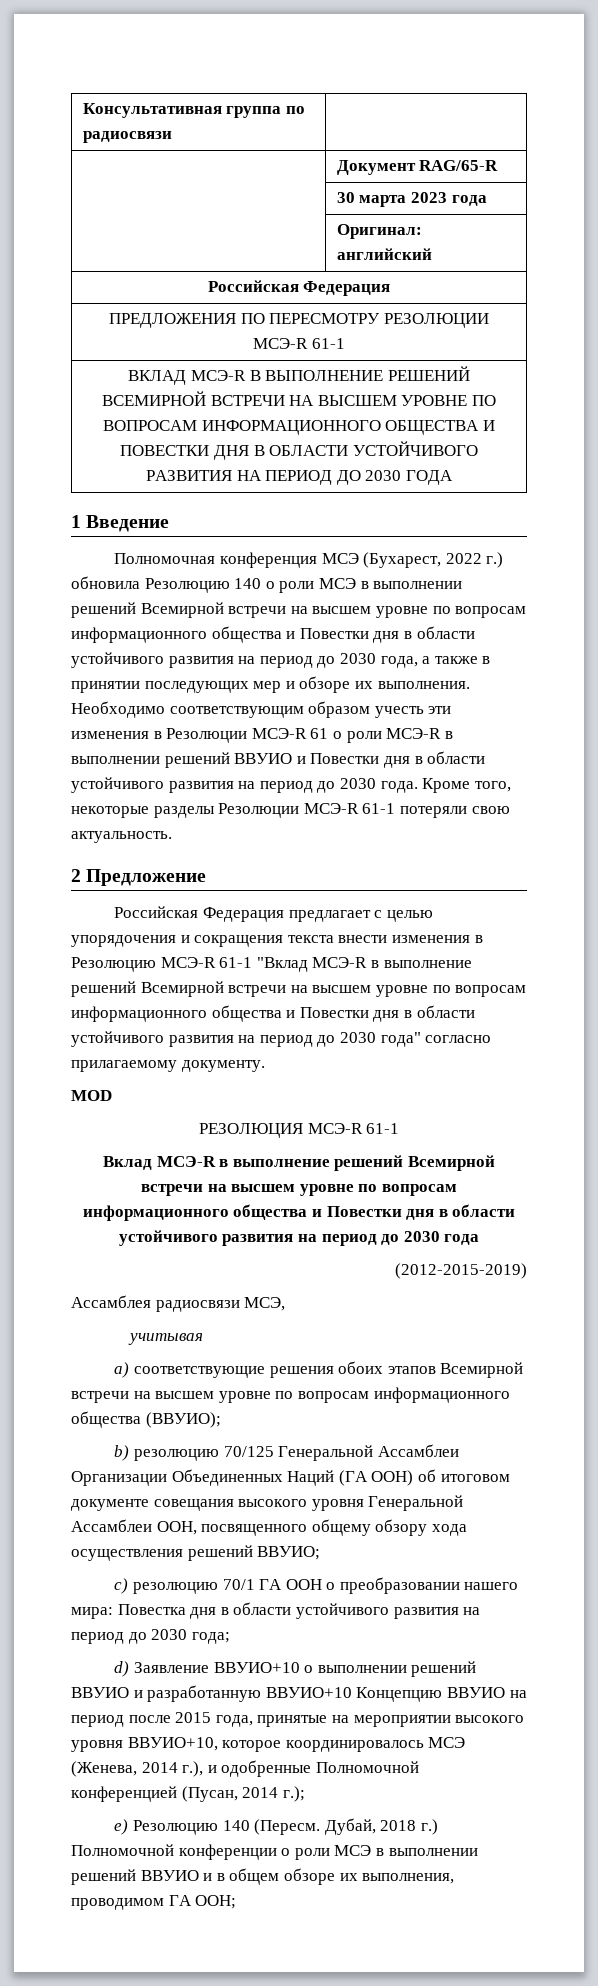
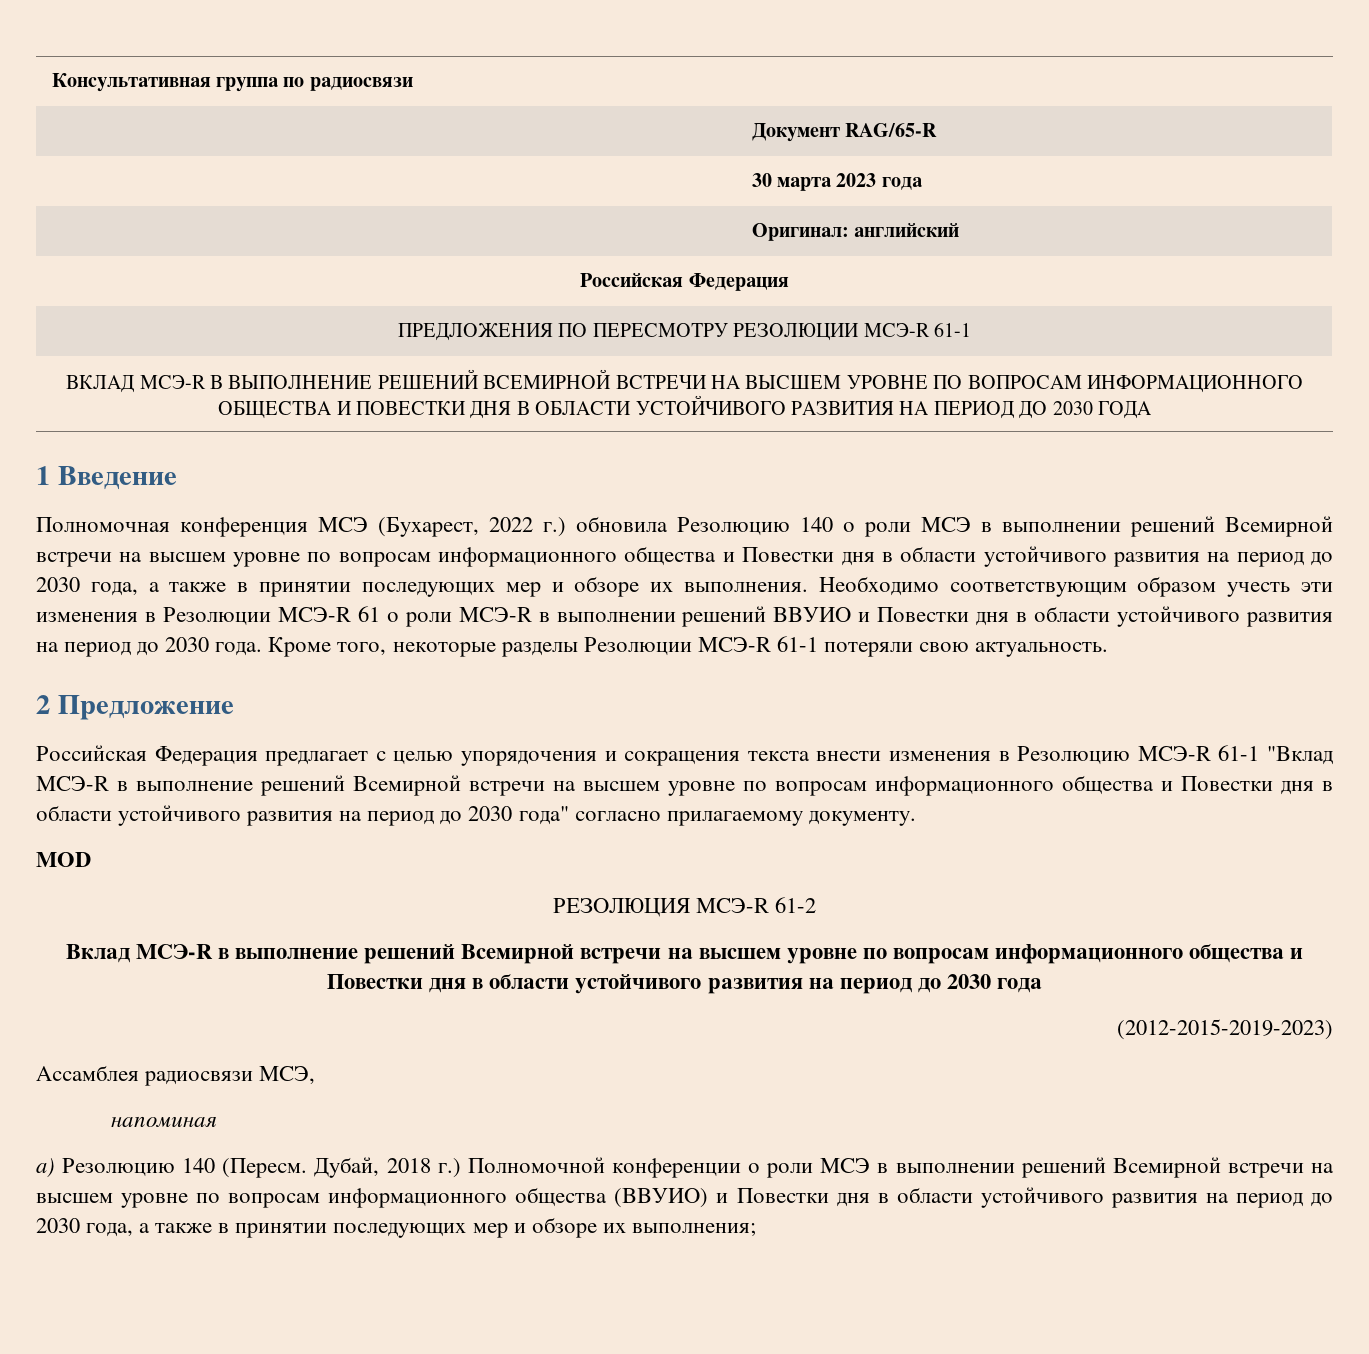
- РЕЗОЛЮЦИЯ МСЭ-R 61-1
+ РЕЗОЛЮЦИЯ МСЭ-R 61-2
- (2012-2015-2019)
+ (2012-2015-2019-2023)
- учитывая
+ напоминая
- a) соответствующие решения обоих этапов Всемирной встречи на высшем уровне по вопросам информационного общества (ВВУИО);
- b) резолюцию 70/125 Генеральной Ассамблеи Организации Объединенных Наций (ГА ООН) об итоговом документе совещания высокого уровня Генеральной Ассамблеи ООН, посвященного общему обзору хода осуществления решений ВВУИО;
- c) резолюцию 70/1 ГА ООН о преобразовании нашего мира: Повестка дня в области устойчивого развития на период до 2030 года;
- d) Заявление ВВУИО+10 о выполнении решений ВВУИО и разработанную ВВУИО+10 Концепцию ВВУИО на период после 2015 года, принятые на мероприятии высокого уровня ВВУИО+10, которое координировалось МСЭ (Женева, 2014 г.), и одобренные Полномочной конференцией (Пусан, 2014 г.);
- e) Резолюцию 140 (Пересм.
+ a) Резолюцию 140 (Пересм.
- Дубай, 2018 г.) Полномочной конференции о роли МСЭ в выполнении решений ВВУИО и в общем обзоре их выполнения, проводимом ГА ООН;
+ Дубай, 2018 г.) Полномочной конференции о роли МСЭ в выполнении решений Всемирной встречи на высшем уровне по вопросам информационного общества (ВВУИО) и Повестки дня в области устойчивого развития на период до 2030 года, а также в принятии последующих мер и обзоре их выполнения;

